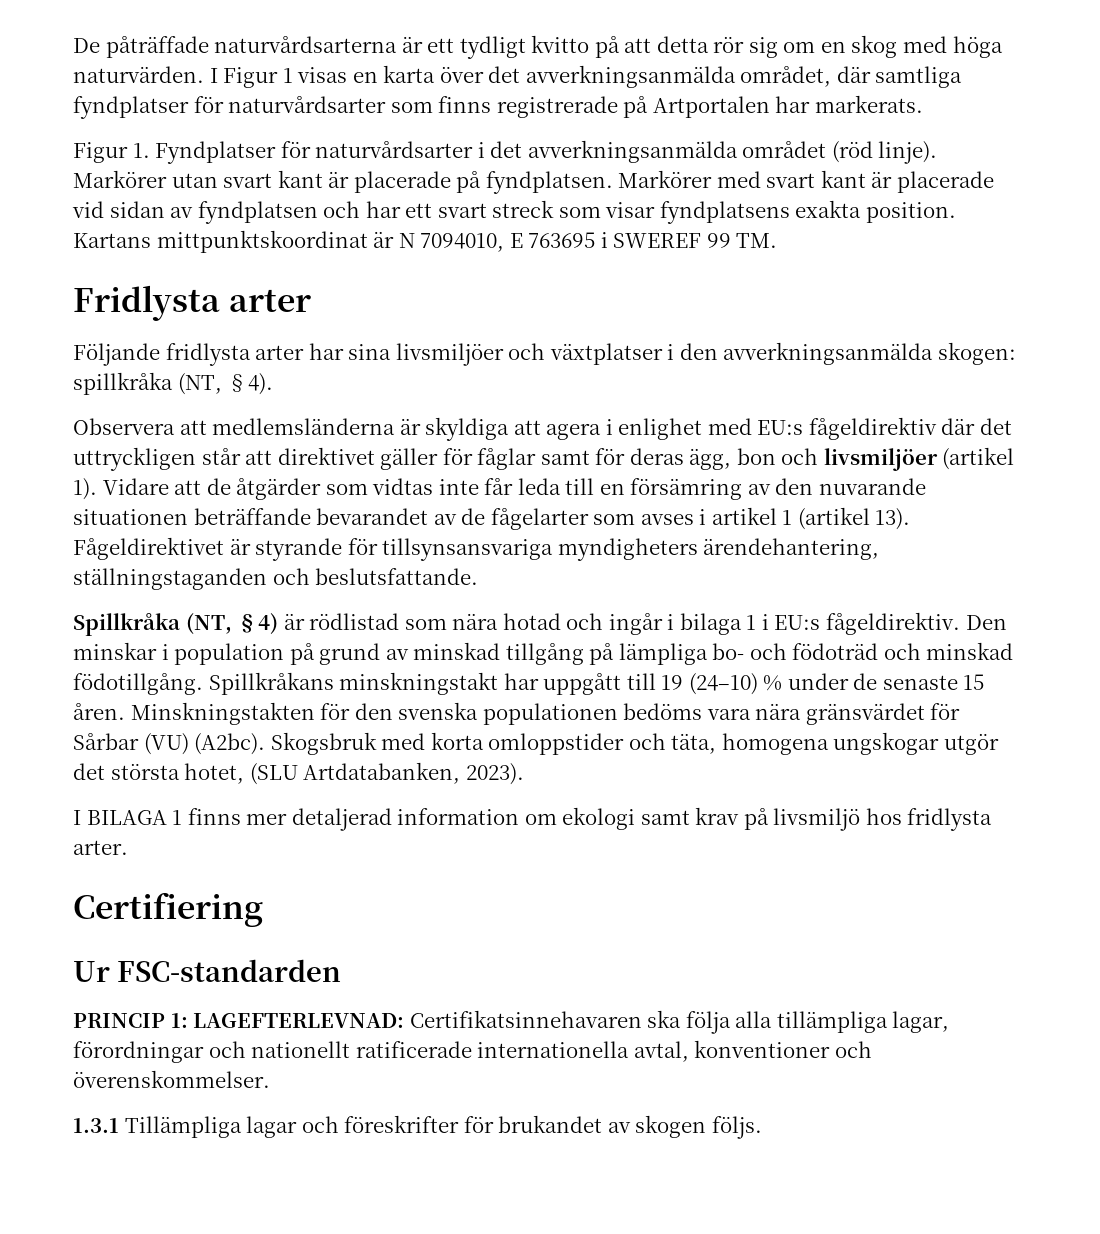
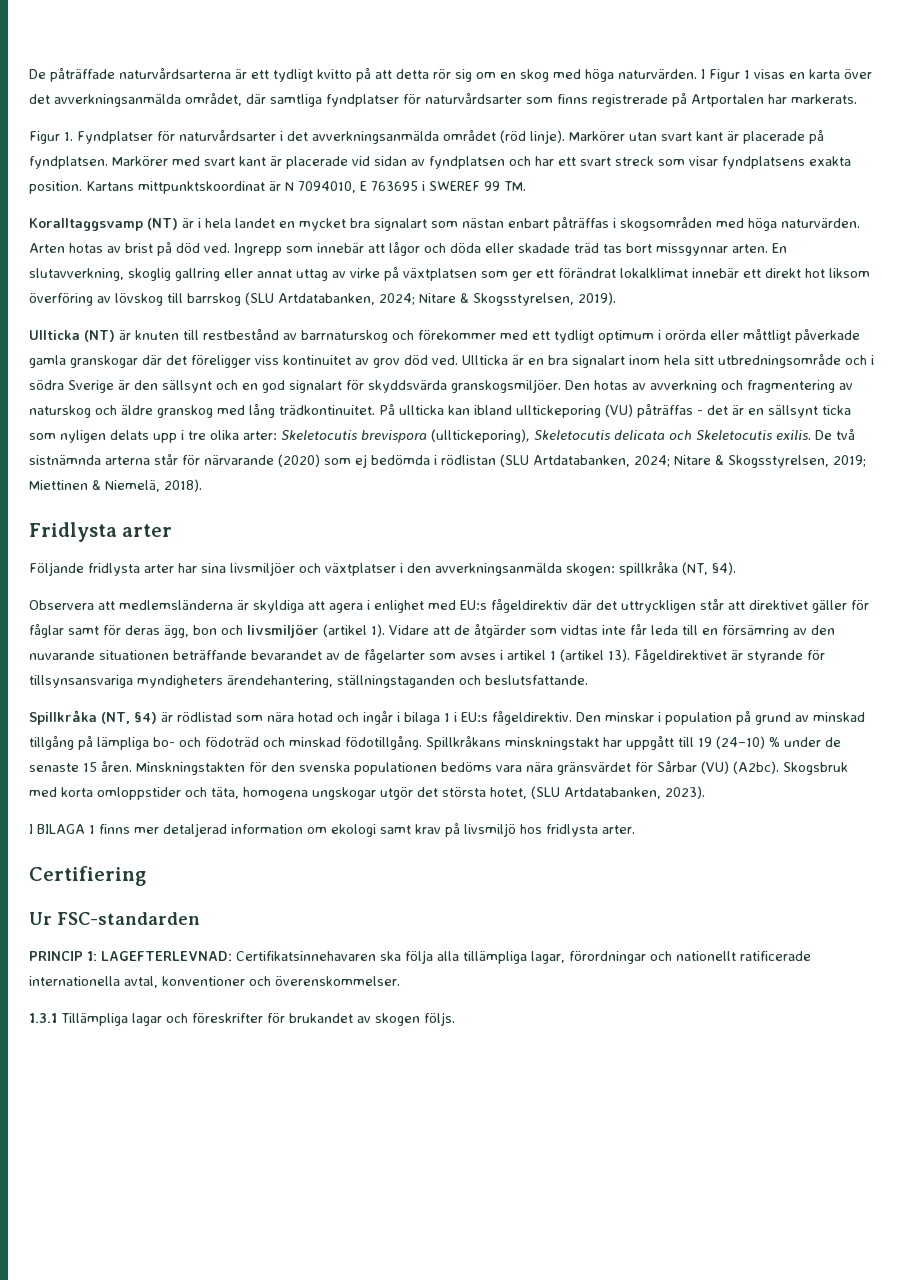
+ Koralltaggsvamp (NT) är i hela landet en mycket bra signalart som nästan enbart påträffas i skogsområden med höga naturvärden. Arten hotas av brist på död ved. Ingrepp som innebär att lågor och döda eller skadade träd tas bort missgynnar arten. En slutavverkning, skoglig gallring eller annat uttag av virke på växtplatsen som ger ett förändrat lokalklimat innebär ett direkt hot liksom överföring av lövskog till barrskog (SLU Artdatabanken, 2024; Nitare & Skogsstyrelsen, 2019).
+ Ullticka (NT) är knuten till restbestånd av barrnaturskog och förekommer med ett tydligt optimum i orörda eller måttligt påverkade gamla granskogar där det föreligger viss kontinuitet av grov död ved. Ullticka är en bra signalart inom hela sitt utbredningsområde och i södra Sverige är den sällsynt och en god signalart för skyddsvärda granskogsmiljöer. Den hotas av avverkning och fragmentering av naturskog och äldre granskog med lång trädkontinuitet. På ullticka kan ibland ulltickeporing (VU) påträffas - det är en sällsynt ticka som nyligen delats upp i tre olika arter: Skeletocutis brevispora (ulltickeporing), Skeletocutis delicata och Skeletocutis exilis. De två sistnämnda arterna står för närvarande (2020) som ej bedömda i rödlistan (SLU Artdatabanken, 2024; Nitare & Skogsstyrelsen, 2019; Miettinen & Niemelä, 2018).

